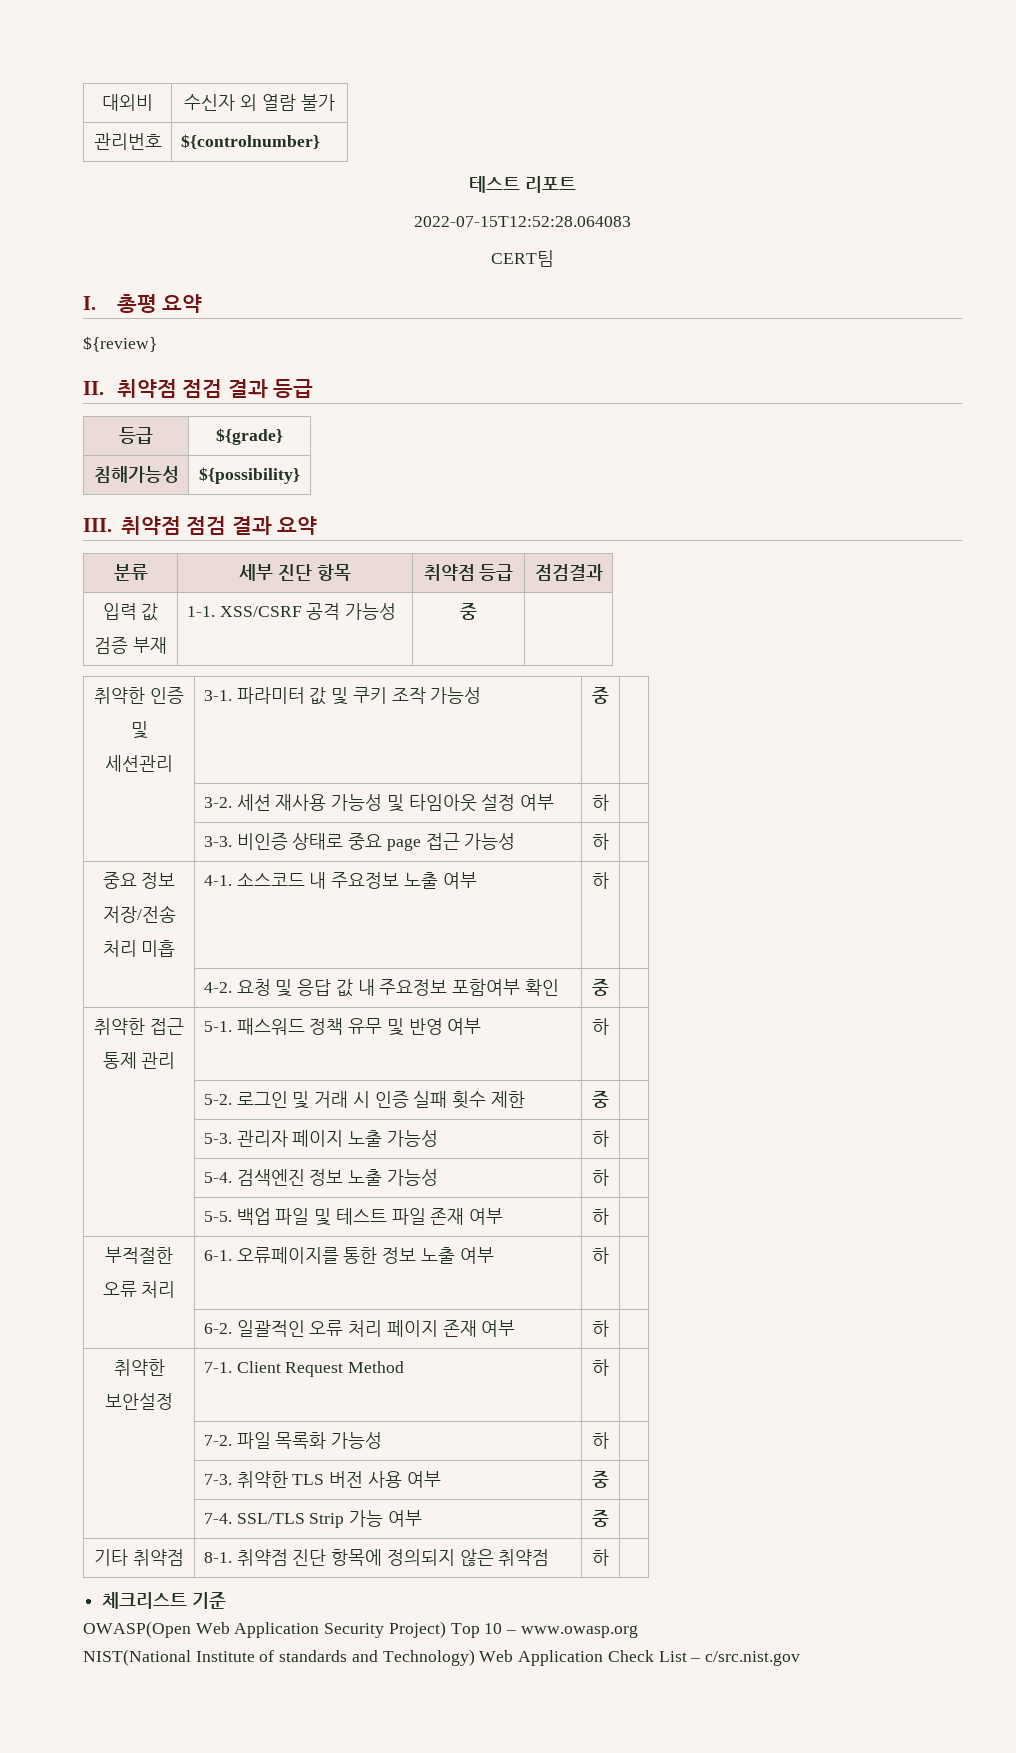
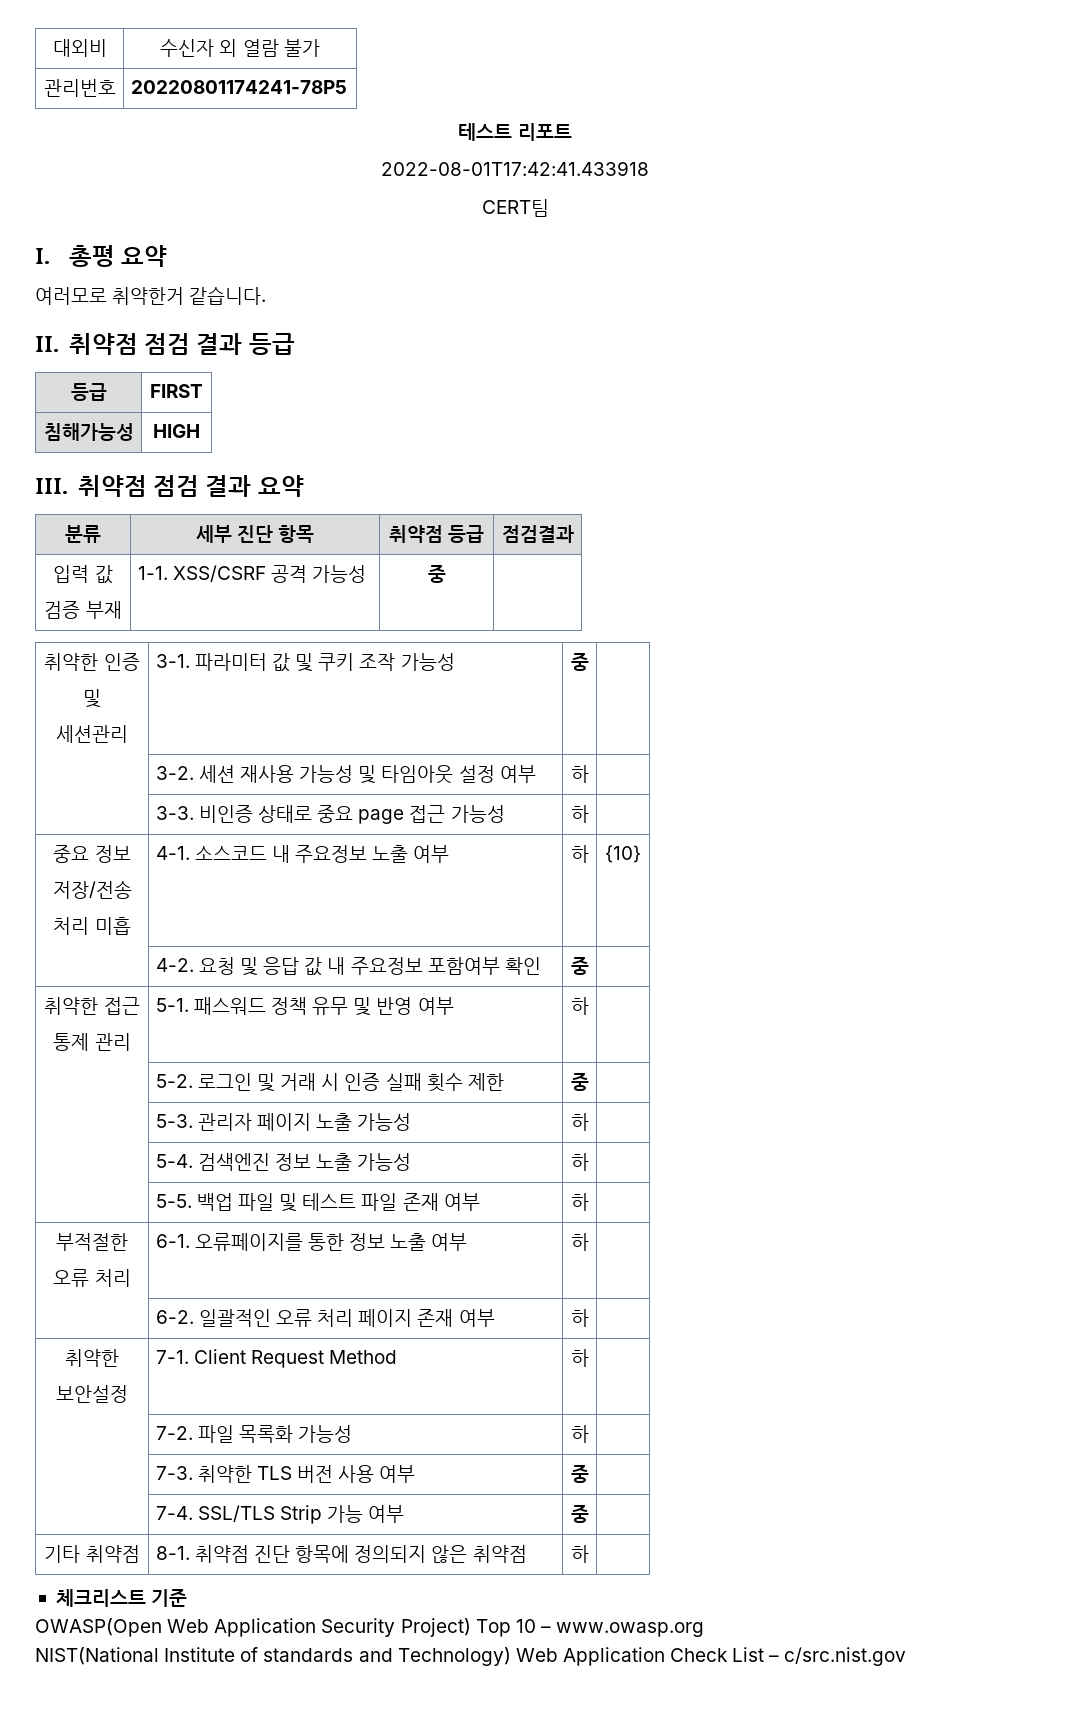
- 관리번호 | ${controlnumber}
+ 관리번호 | 20220801174241-78P5
- 2022-07-15T12:52:28.064083
+ 2022-08-01T17:42:41.433918
- ${review}
+ 여러모로 취약한거 같습니다.
- 등급 | ${grade}
+ 등급 | FIRST
- 침해가능성 | ${possibility}
+ 침해가능성 | HIGH
  중요 정보
  저장/전송
- 처리 미흡 | 4-1. 소스코드 내 주요정보 노출 여부 | 하 |
+ 처리 미흡 | 4-1. 소스코드 내 주요정보 노출 여부 | 하 | {10}

